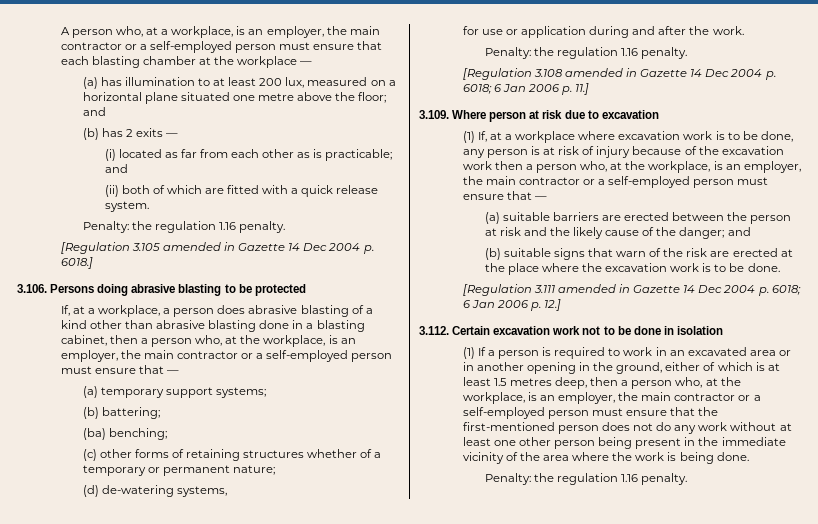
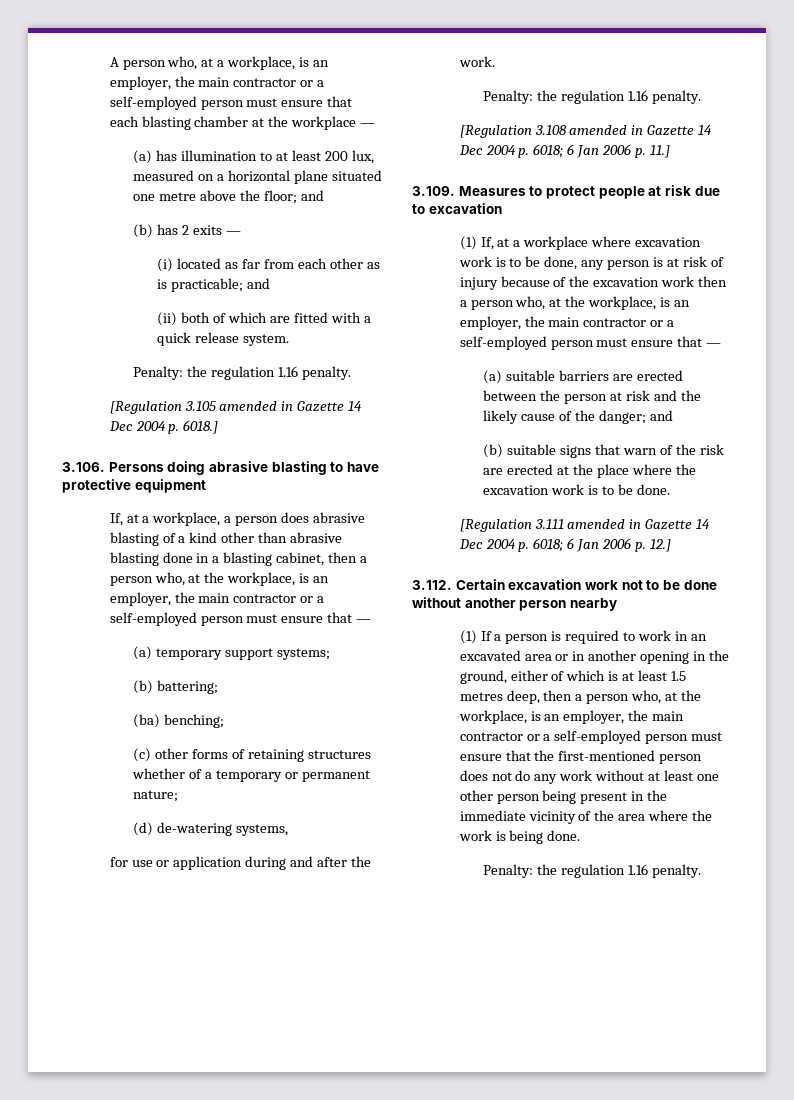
- 3.106. Persons doing abrasive blasting to be protected
+ 3.106. Persons doing abrasive blasting to have protective equipment
- 3.109. Where person at risk due to excavation
+ 3.109. Measures to protect people at risk due to excavation
- 3.112. Certain excavation work not to be done in isolation
+ 3.112. Certain excavation work not to be done without another person nearby

